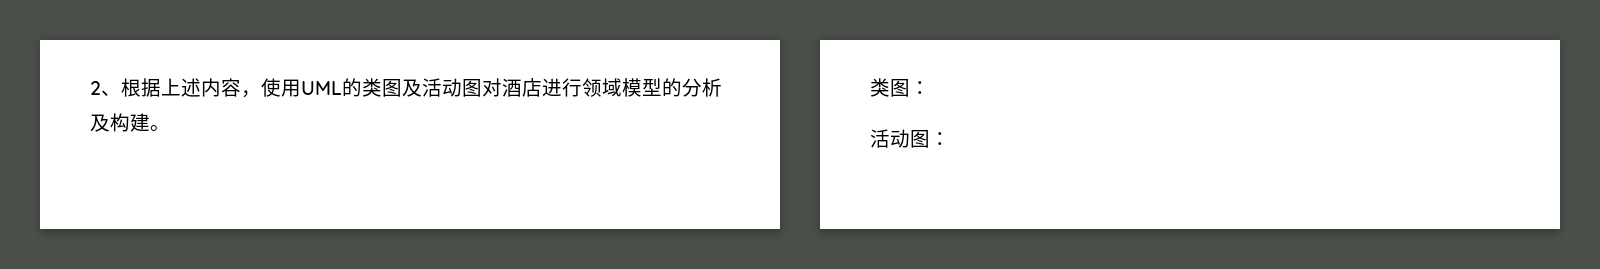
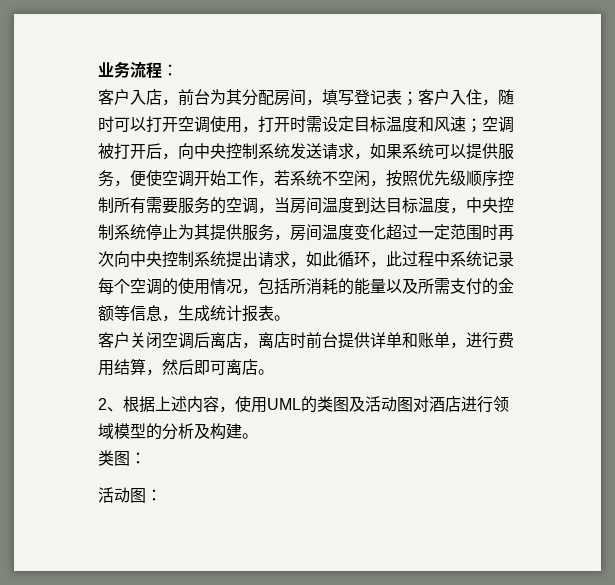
+ 业务流程：
+ 客户入店，前台为其分配房间，填写登记表；客户入住，随时可以打开空调使用，打开时需设定目标温度和风速；空调被打开后，向中央控制系统发送请求，如果系统可以提供服务，便使空调开始工作，若系统不空闲，按照优先级顺序控制所有需要服务的空调，当房间温度到达目标温度，中央控制系统停止为其提供服务，房间温度变化超过一定范围时再次向中央控制系统提出请求，如此循环，此过程中系统记录每个空调的使用情况，包括所消耗的能量以及所需支付的金额等信息，生成统计报表。
+ 客户关闭空调后离店，离店时前台提供详单和账单，进行费用结算，然后即可离店。

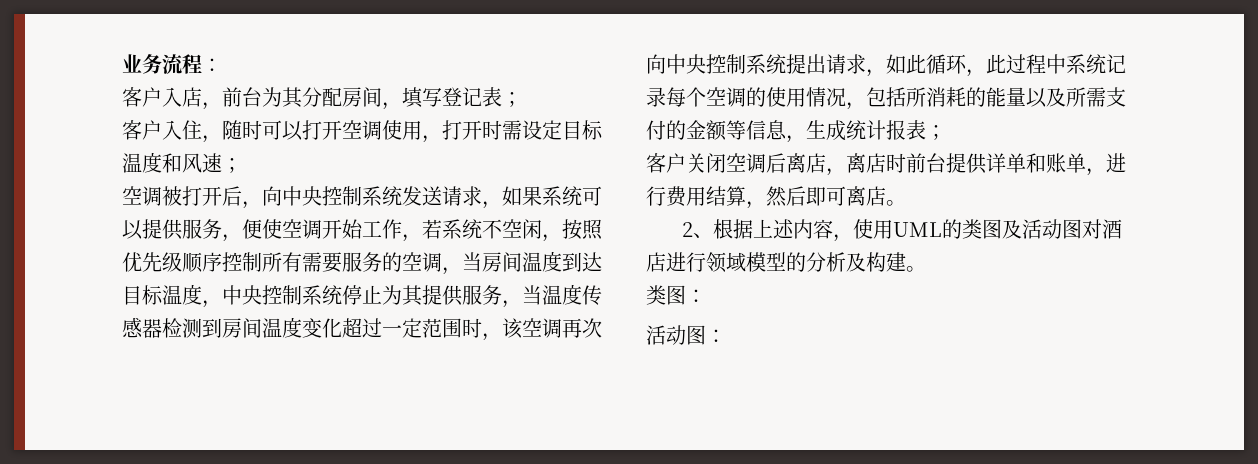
- 客户入店，前台为其分配房间，填写登记表；客户入住，随时可以打开空调使用，打开时需设定目标温度和风速；空调被打开后，向中央控制系统发送请求，如果系统可以提供服务，便使空调开始工作，若系统不空闲，按照优先级顺序控制所有需要服务的空调，当房间温度到达目标温度，中央控制系统停止为其提供服务，房间温度变化超过一定范围时再次向中央控制系统提出请求，如此循环，此过程中系统记录每个空调的使用情况，包括所消耗的能量以及所需支付的金额等信息，生成统计报表。
+ 客户入店，前台为其分配房间，填写登记表；
+ 客户入住，随时可以打开空调使用，打开时需设定目标温度和风速；
+ 空调被打开后，向中央控制系统发送请求，如果系统可以提供服务，便使空调开始工作，若系统不空闲，按照优先级顺序控制所有需要服务的空调，当房间温度到达目标温度，中央控制系统停止为其提供服务，当温度传感器检测到房间温度变化超过一定范围时，该空调再次向中央控制系统提出请求，如此循环，此过程中系统记录每个空调的使用情况，包括所消耗的能量以及所需支付的金额等信息，生成统计报表；

